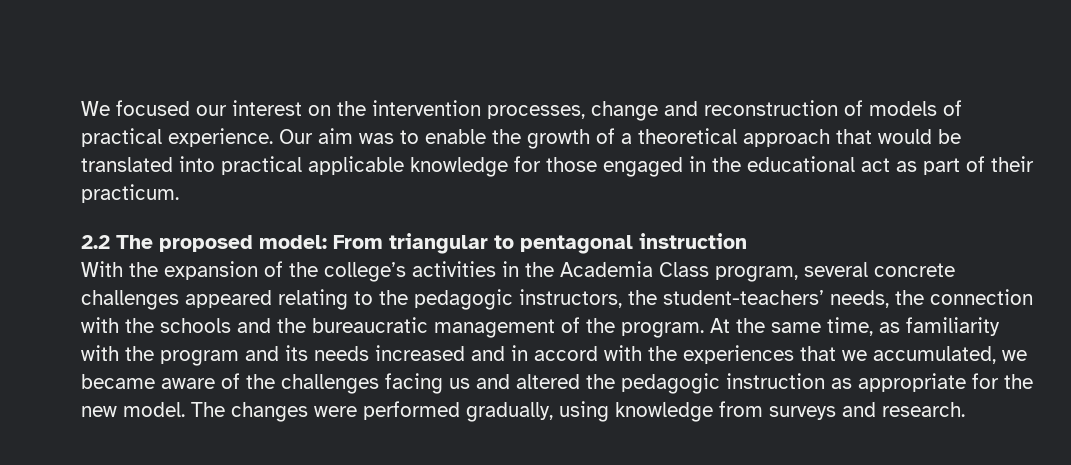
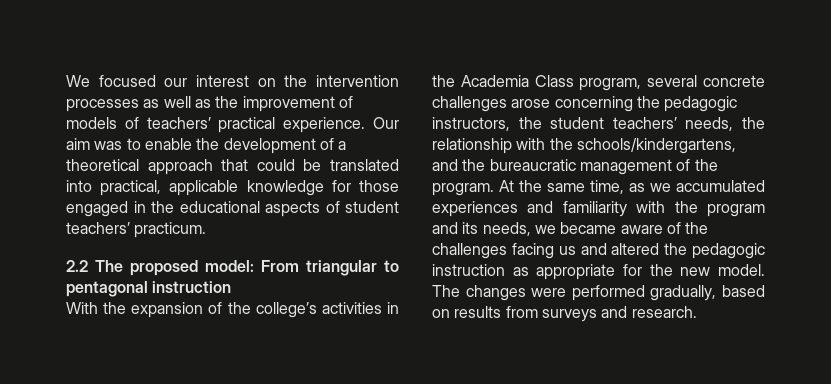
- We focused our interest on the intervention processes, change and reconstruction of models of practical experience.
+ We focused our interest on the intervention processes as well as the improvement of models of teachers’ practical experience.
- Our aim was to enable the growth of a theoretical approach that would be translated into practical applicable knowledge for those engaged in the educational act as part of their practicum.
+ Our aim was to enable the development of a theoretical approach that could be translated into practical, applicable knowledge for those engaged in the educational aspects of student teachers’ practicum.
- With the expansion of the college’s activities in the Academia Class program, several concrete challenges appeared relating to the pedagogic instructors, the student-teachers’ needs, the connection with the schools and the bureaucratic management of the program.
+ With the expansion of the college’s activities in the Academia Class program, several concrete challenges arose concerning the pedagogic instructors, the student teachers’ needs, the relationship with the schools/kindergartens, and the bureaucratic management of the program.
- At the same time, as familiarity with the program and its needs increased and in accord with the experiences that we accumulated, we became aware of the challenges facing us and altered the pedagogic instruction as appropriate for the new model.
+ At the same time, as we accumulated experiences and familiarity with the program and its needs, we became aware of the challenges facing us and altered the pedagogic instruction as appropriate for the new model.
- The changes were performed gradually, using knowledge from surveys and research.
+ The changes were performed gradually, based on results from surveys and research.

